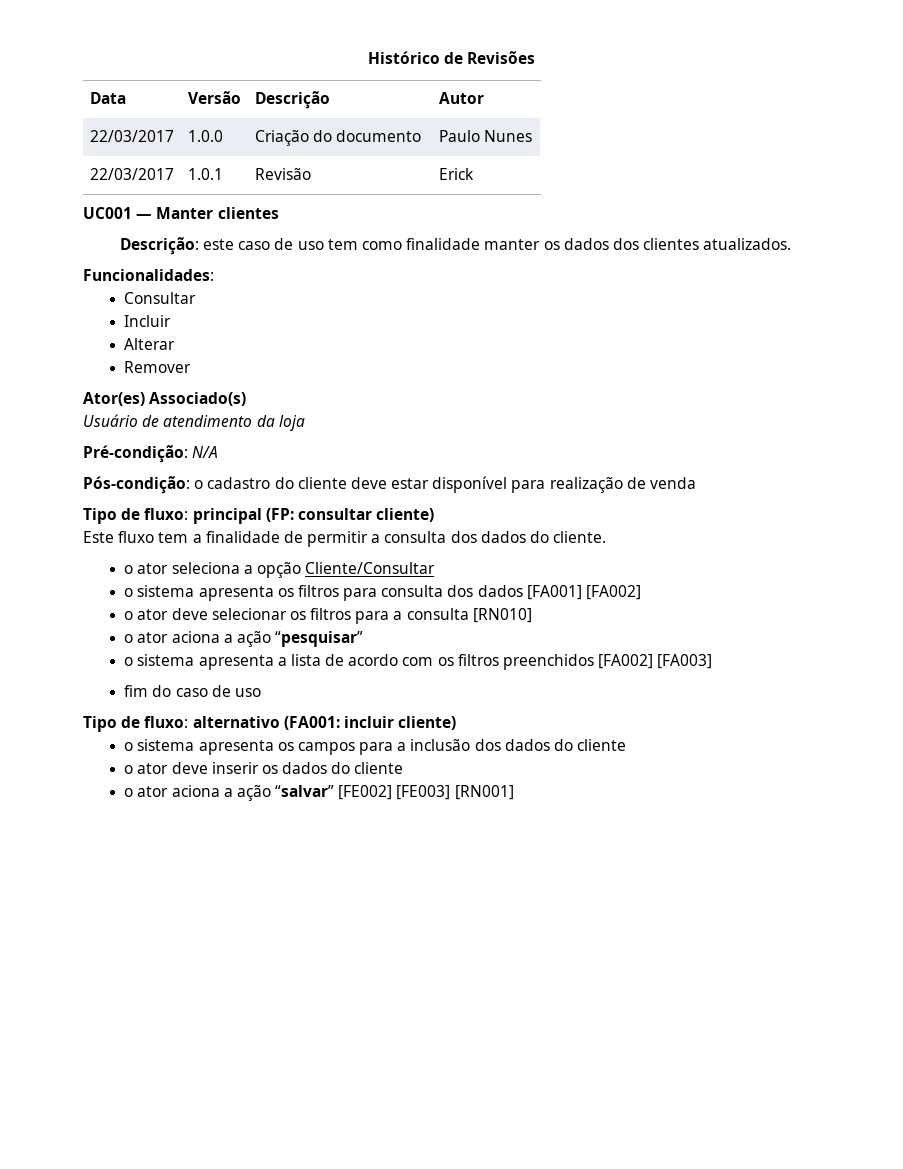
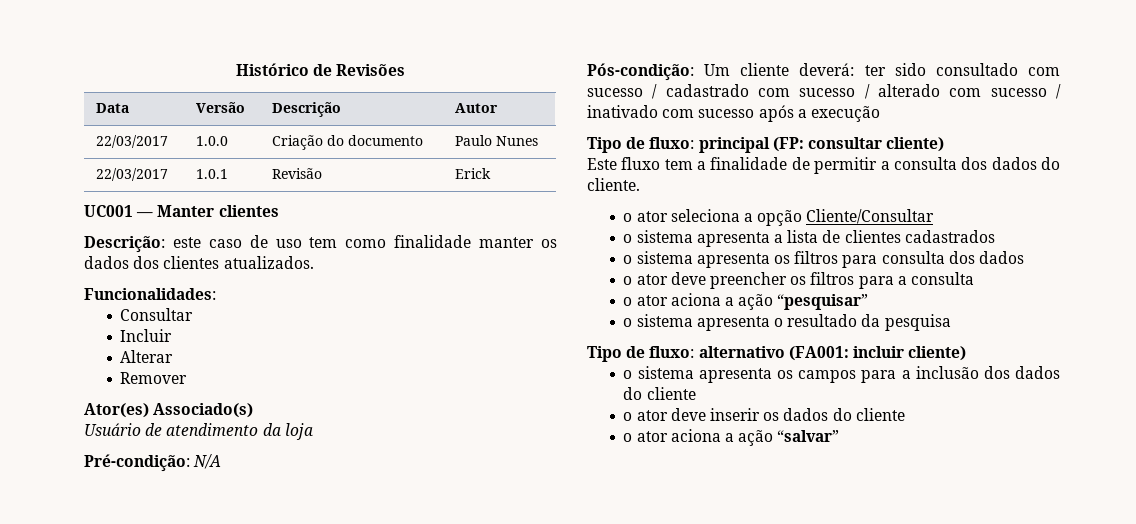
- Pós-condição: o cadastro do cliente deve estar disponível para realização de venda
+ Pós-condição: Um cliente deverá: ter sido consultado com sucesso / cadastrado com sucesso / alterado com sucesso / inativado com sucesso após a execução
+ o sistema apresenta a lista de clientes cadastrados
- o sistema apresenta os filtros para consulta dos dados [FA001] [FA002]
- o ator deve selecionar os filtros para a consulta [RN010]
+ o sistema apresenta os filtros para consulta dos dados
+ o ator deve preencher os filtros para a consulta
- o sistema apresenta a lista de acordo com os filtros preenchidos [FA002] [FA003]
- fim do caso de uso
+ o sistema apresenta o resultado da pesquisa
- o ator aciona a ação “salvar” [FE002] [FE003] [RN001]
+ o ator aciona a ação “salvar”

